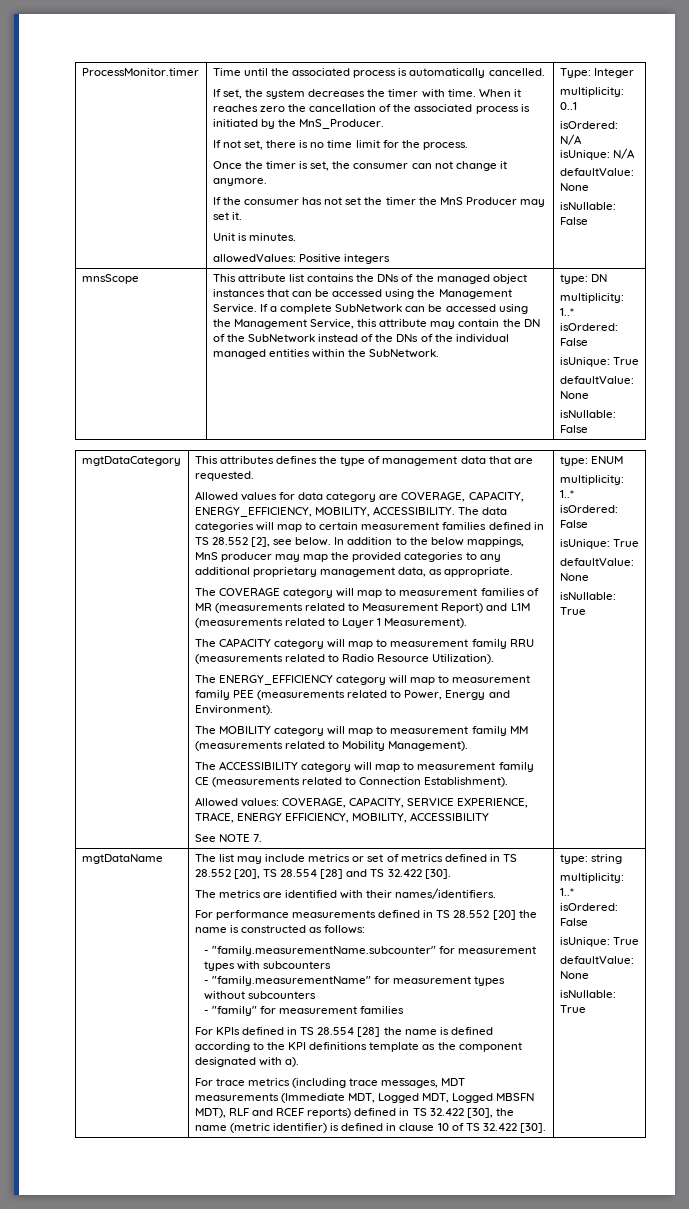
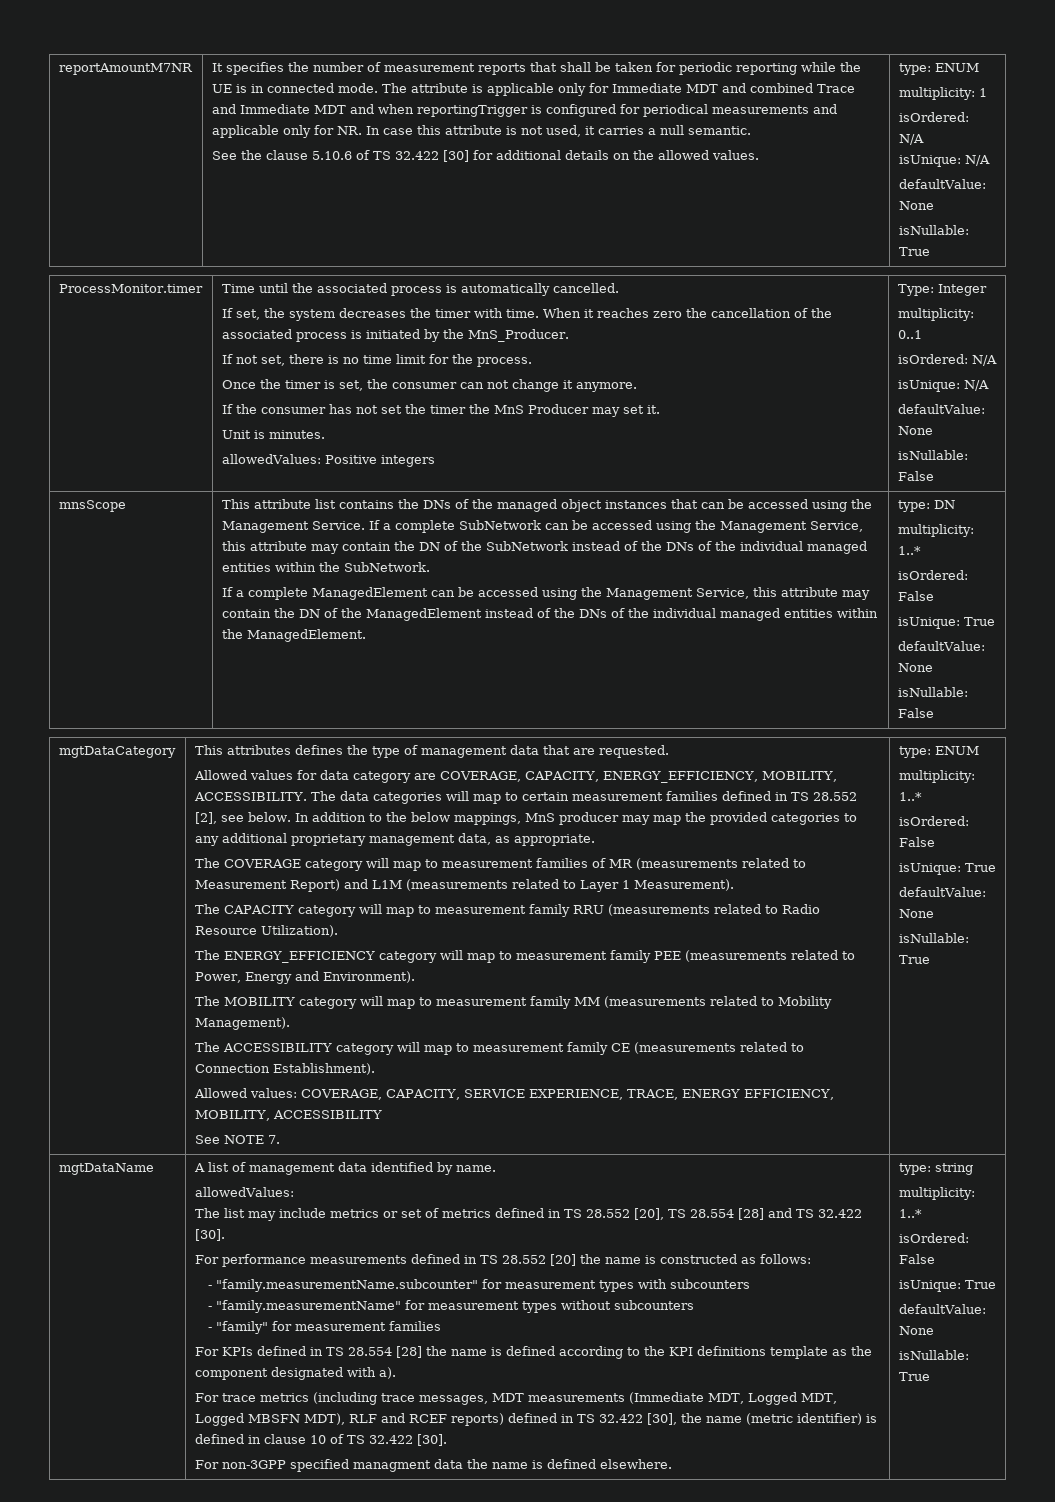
+ reportAmountM7NR | It specifies the number of measurement reports that shall be taken for periodic reporting while the UE is in connected mode. The attribute is applicable only for Immediate MDT and combined Trace and Immediate MDT and when reportingTrigger is configured for periodical measurements and applicable only for NR. In case this attribute is not used, it carries a null semantic.
+ See the clause 5.10.6 of TS 32.422 [30] for additional details on the allowed values. | type: ENUM
+ multiplicity: 1
+ isOrdered: N/A
+ isUnique: N/A
+ defaultValue: None
+ isNullable: True
+ If a complete ManagedElement can be accessed using the Management Service, this attribute may contain the DN of the ManagedElement instead of the DNs of the individual managed entities within the ManagedElement.
+ A list of management data identified by name.
+ allowedValues:
- The metrics are identified with their names/identifiers.
+ For non-3GPP specified managment data the name is defined elsewhere.

